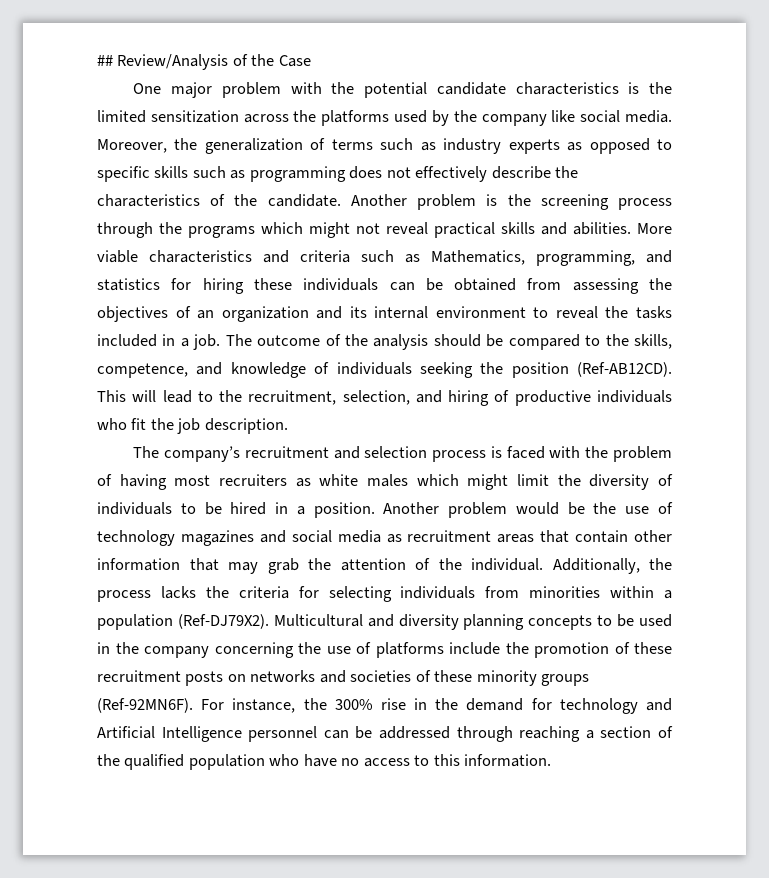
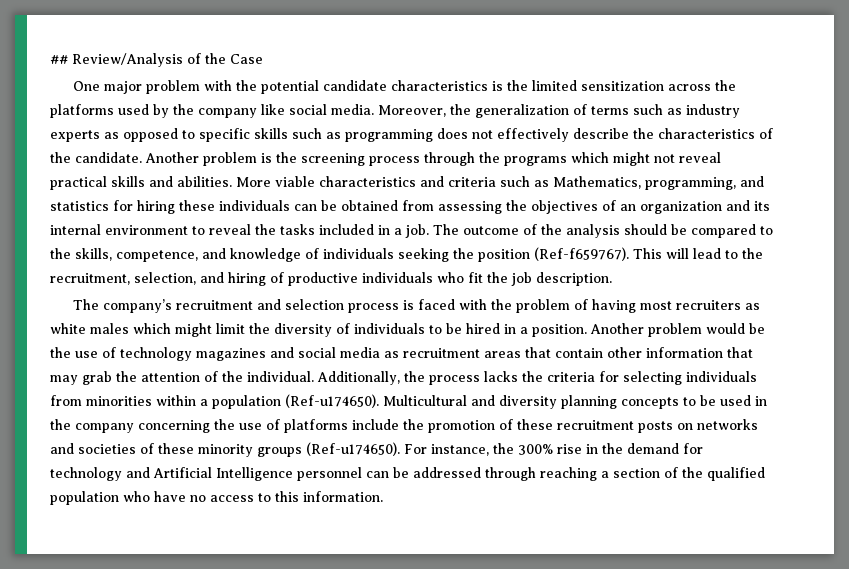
- The outcome of the analysis should be compared to the skills, competence, and knowledge of individuals seeking the position (Ref-AB12CD).
+ The outcome of the analysis should be compared to the skills, competence, and knowledge of individuals seeking the position (Ref-f659767).
- Additionally, the process lacks the criteria for selecting individuals from minorities within a population (Ref-DJ79X2).
+ Additionally, the process lacks the criteria for selecting individuals from minorities within a population (Ref-u174650).
- Multicultural and diversity planning concepts to be used in the company concerning the use of platforms include the promotion of these recruitment posts on networks and societies of these minority groups (Ref-92MN6F).
+ Multicultural and diversity planning concepts to be used in the company concerning the use of platforms include the promotion of these recruitment posts on networks and societies of these minority groups (Ref-u174650).

